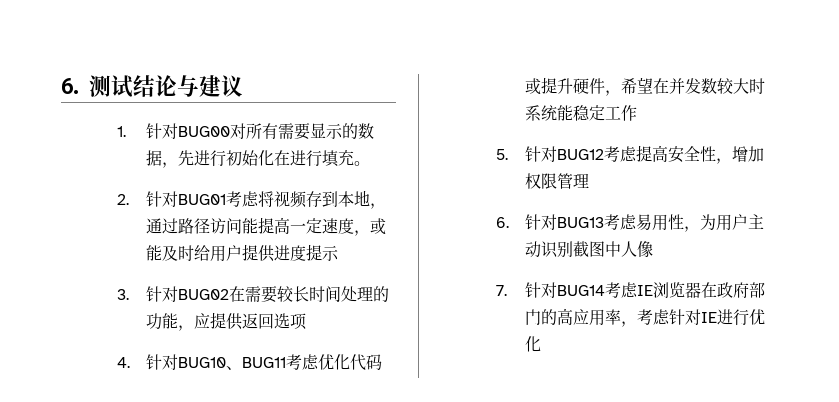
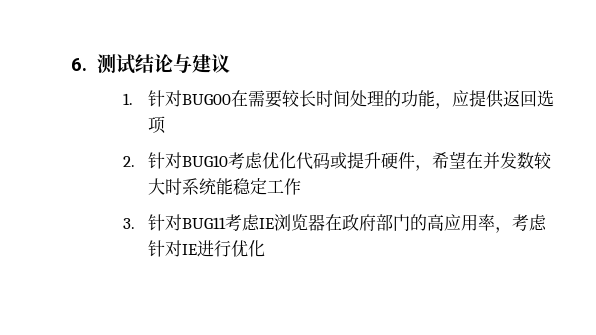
- 1.针对BUG00对所有需要显示的数据，先进行初始化在进行填充。
- 2.针对BUG01考虑将视频存到本地，通过路径访问能提高一定速度，或能及时给用户提供进度提示
- 3.针对BUG02在需要较长时间处理的功能，应提供返回选项
+ 1.针对BUG00在需要较长时间处理的功能，应提供返回选项
- 4.针对BUG10、BUG11考虑优化代码或提升硬件，希望在并发数较大时系统能稳定工作
+ 2.针对BUG10考虑优化代码或提升硬件，希望在并发数较大时系统能稳定工作
- 5.针对BUG12考虑提高安全性，增加权限管理
- 6.针对BUG13考虑易用性，为用户主动识别截图中人像
- 7.针对BUG14考虑IE浏览器在政府部门的高应用率，考虑针对IE进行优化
+ 3.针对BUG11考虑IE浏览器在政府部门的高应用率，考虑针对IE进行优化

